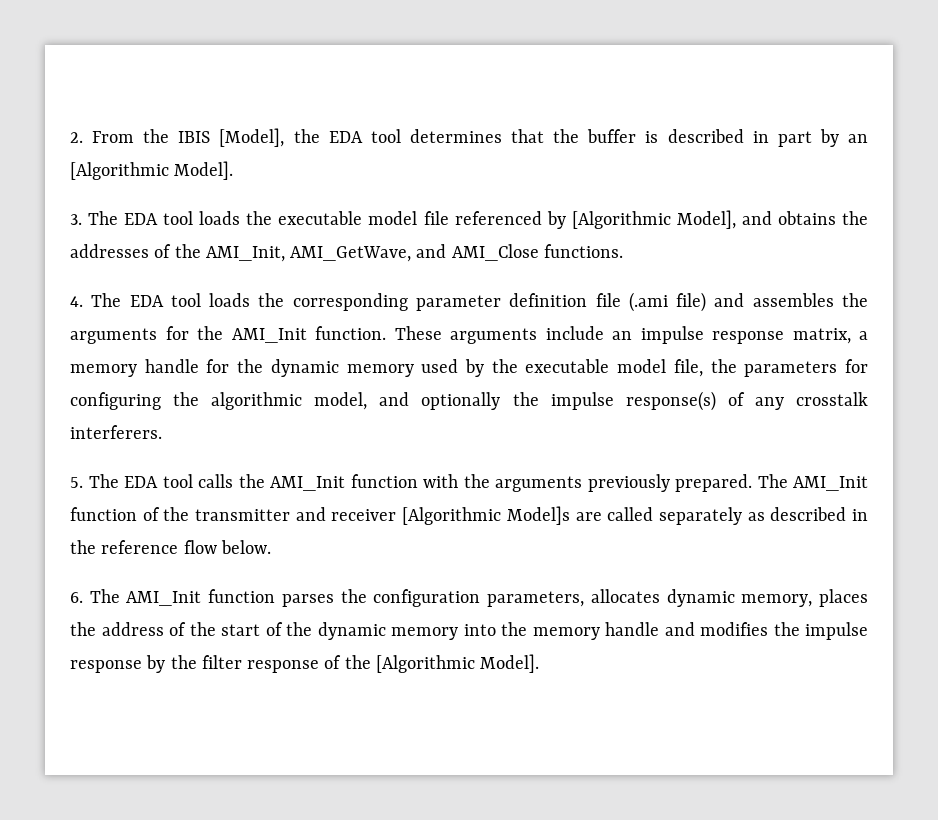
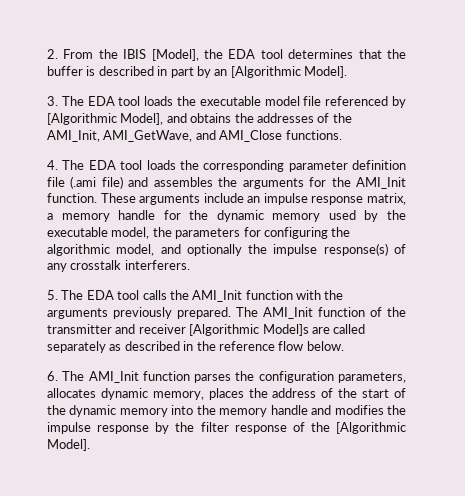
- These arguments include an impulse response matrix, a memory handle for the dynamic memory used by the executable model file, the parameters for configuring the algorithmic model, and optionally the impulse response(s) of any crosstalk interferers.
+ These arguments include an impulse response matrix, a memory handle for the dynamic memory used by the executable model, the parameters for configuring the algorithmic model, and optionally the impulse response(s) of any crosstalk interferers.

